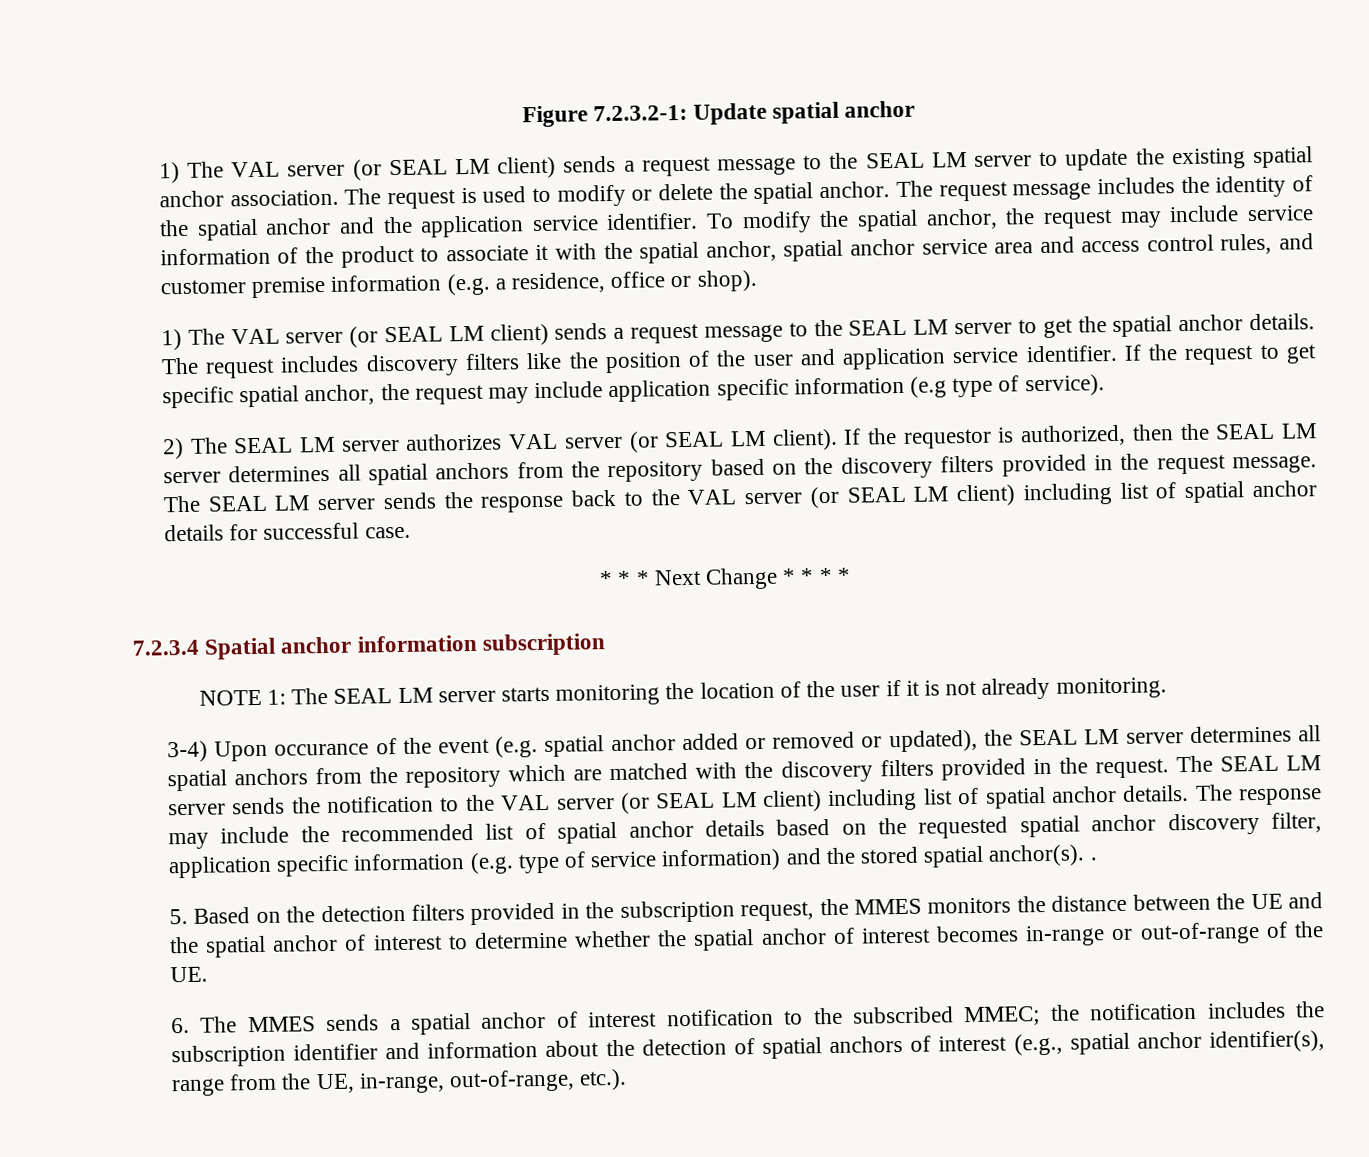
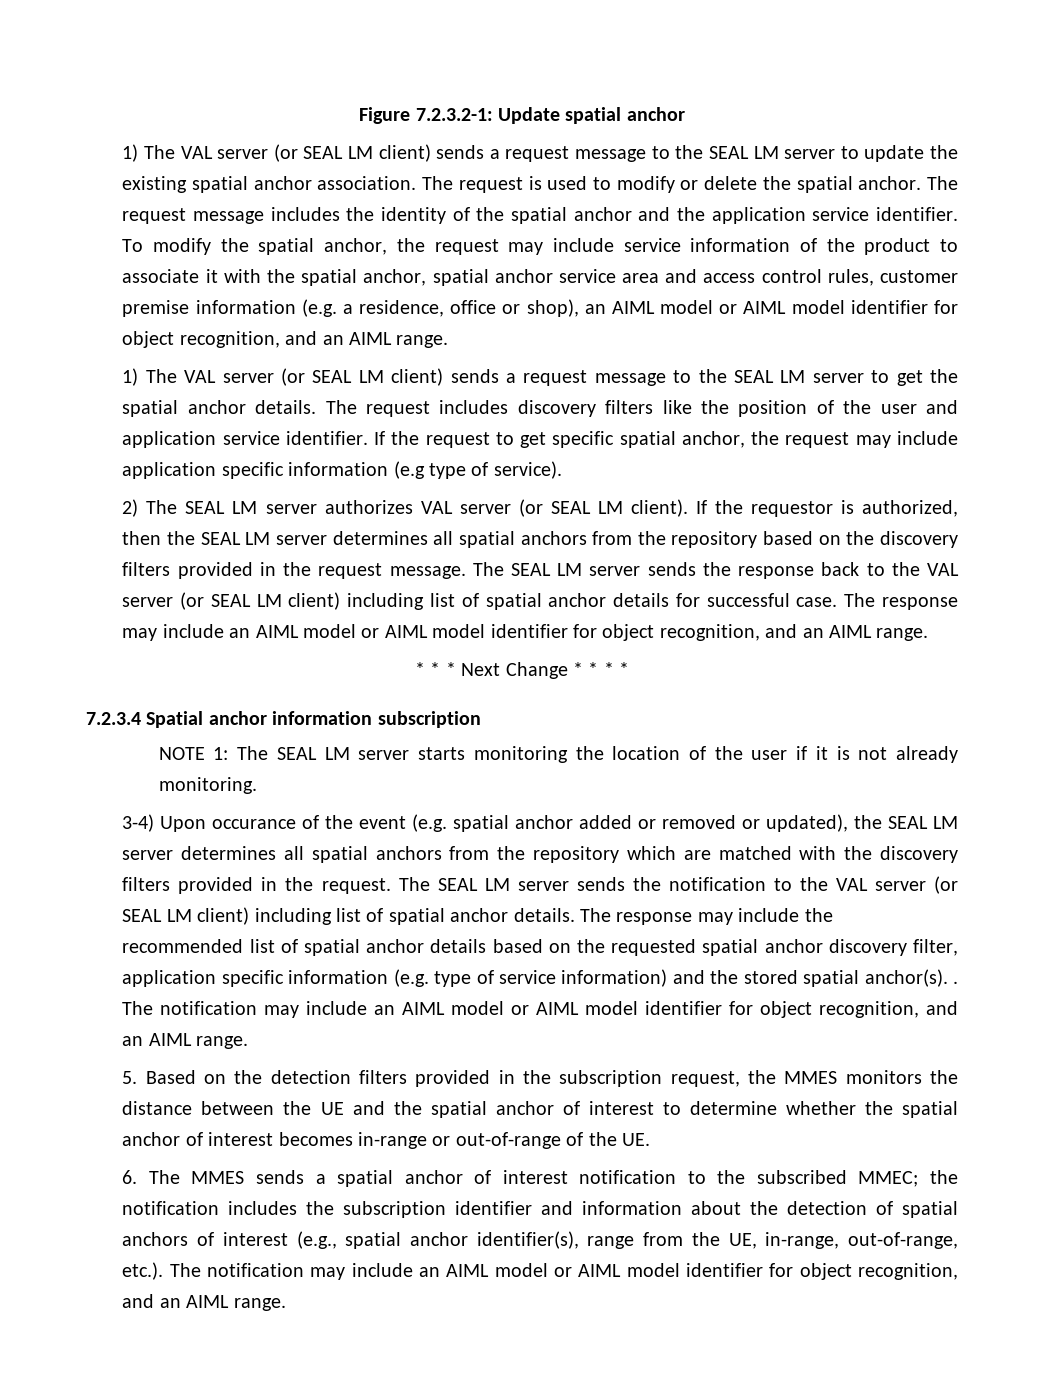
- To modify the spatial anchor, the request may include service information of the product to associate it with the spatial anchor, spatial anchor service area and access control rules, and customer premise information (e.g. a residence, office or shop).
+ To modify the spatial anchor, the request may include service information of the product to associate it with the spatial anchor, spatial anchor service area and access control rules, customer premise information (e.g. a residence, office or shop), an AIML model or AIML model identifier for object recognition, and an AIML range.
+ The response may include an AIML model or AIML model identifier for object recognition, and an AIML range.
- The response may include the recommended list of spatial anchor details based on the requested spatial anchor discovery filter, application specific information (e.g. type of service information) and the stored spatial anchor(s). .
+ The response may include the recommended list of spatial anchor details based on the requested spatial anchor discovery filter, application specific information (e.g. type of service information) and the stored spatial anchor(s). . The notification may include an AIML model or AIML model identifier for object recognition, and an AIML range.
- 6. The MMES sends a spatial anchor of interest notification to the subscribed MMEC; the notification includes the subscription identifier and information about the detection of spatial anchors of interest (e.g., spatial anchor identifier(s), range from the UE, in-range, out-of-range, etc.).
+ 6. The MMES sends a spatial anchor of interest notification to the subscribed MMEC; the notification includes the subscription identifier and information about the detection of spatial anchors of interest (e.g., spatial anchor identifier(s), range from the UE, in-range, out-of-range, etc.). The notification may include an AIML model or AIML model identifier for object recognition, and an AIML range.

